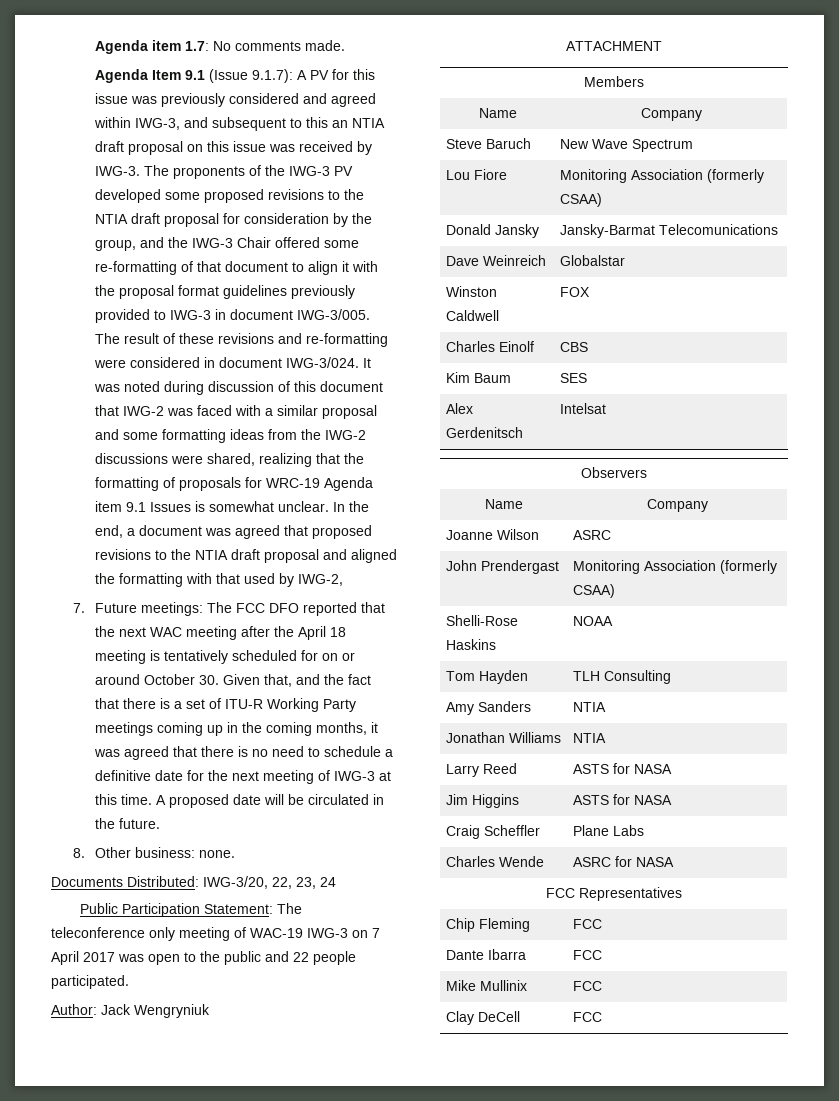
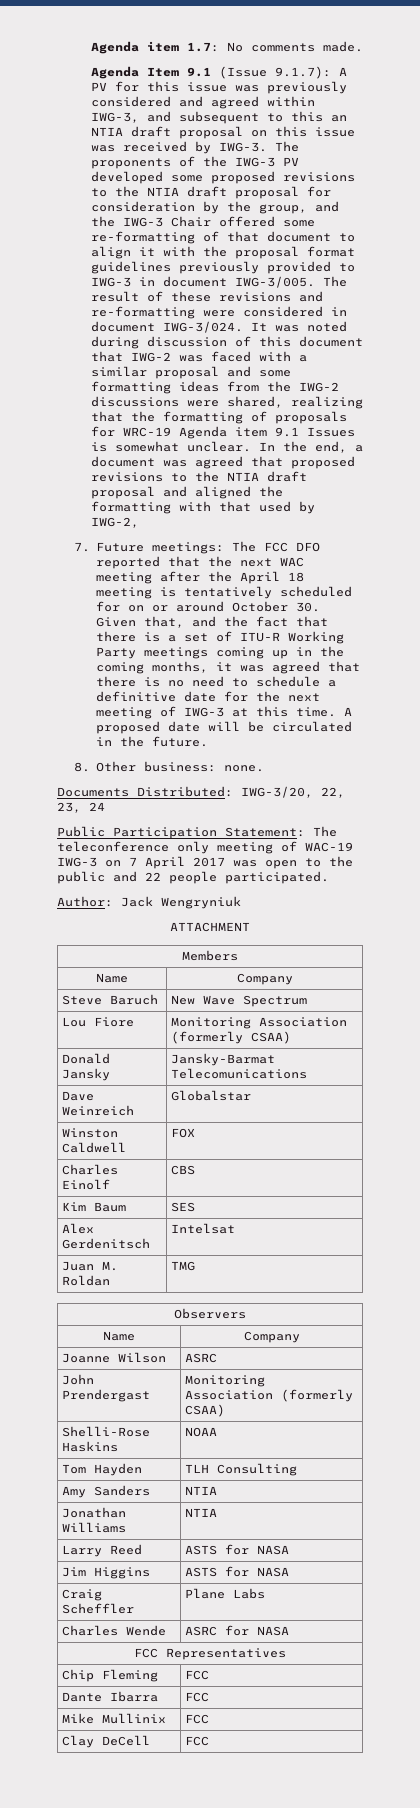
+ Juan M. Roldan | TMG

